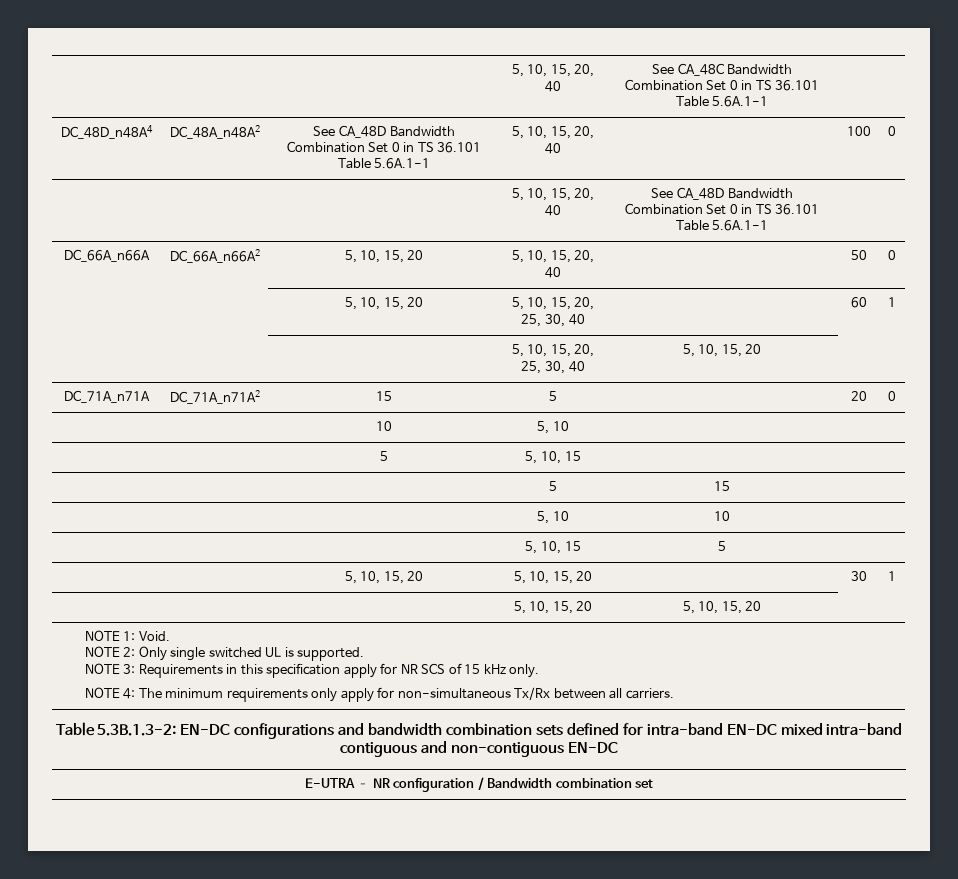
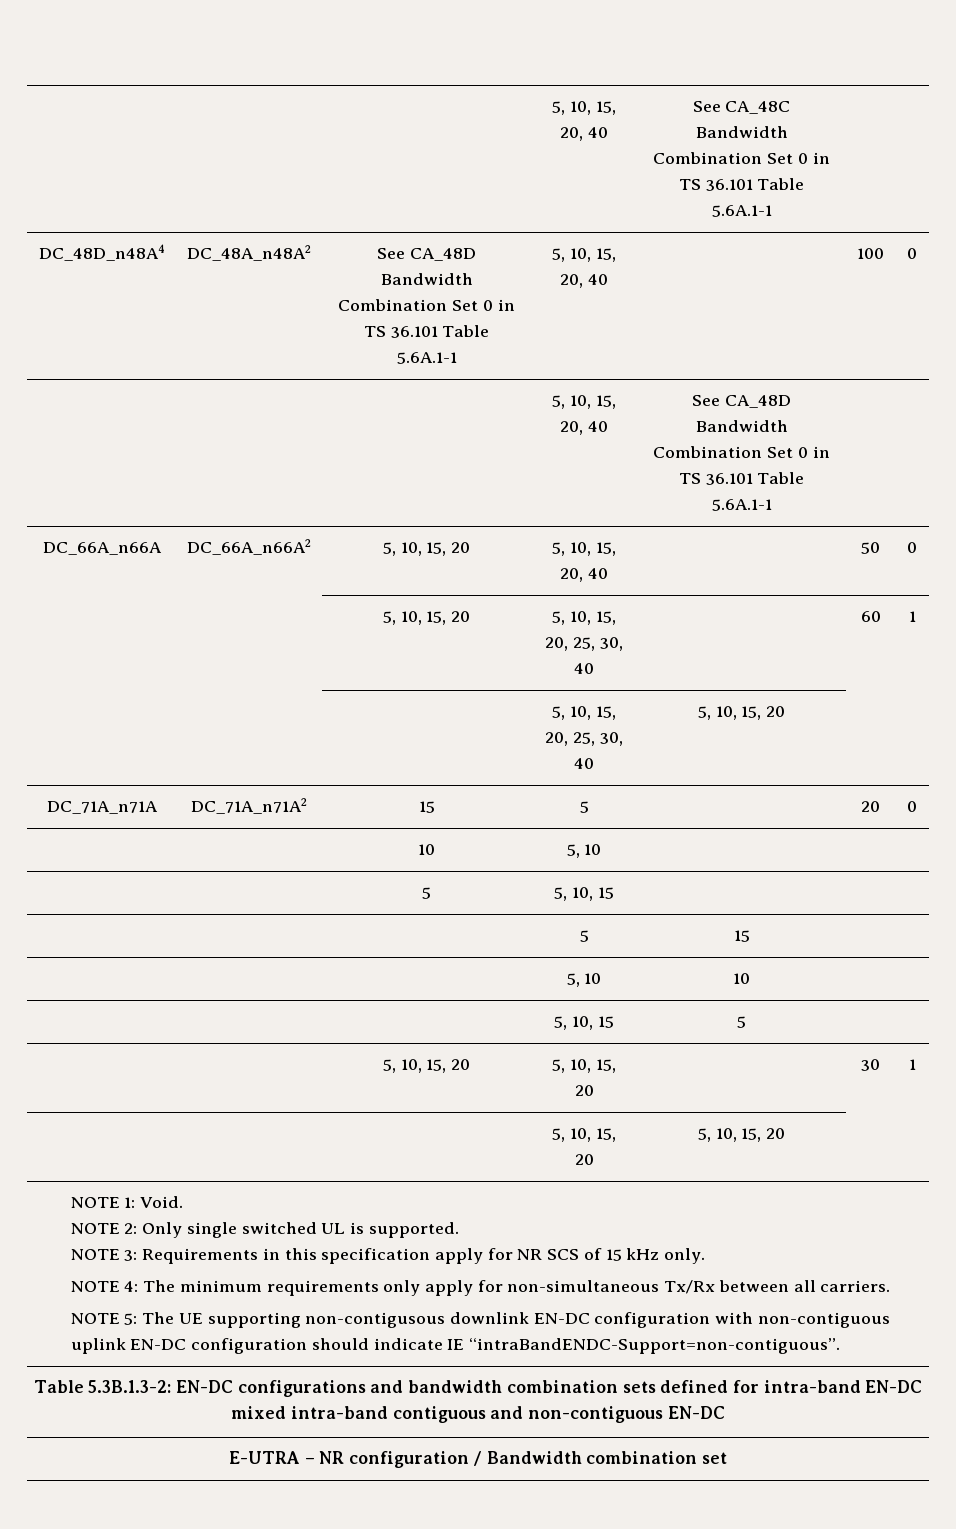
+ NOTE 5: The UE supporting non-contigusous downlink EN-DC configuration with non-contiguous uplink EN-DC configuration should indicate IE “intraBandENDC-Support=non-contiguous”.

